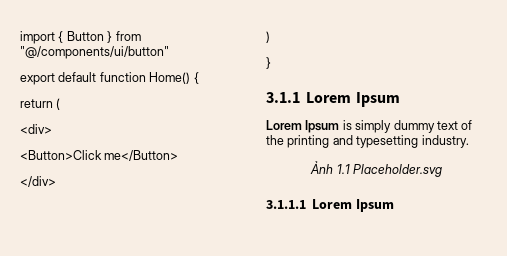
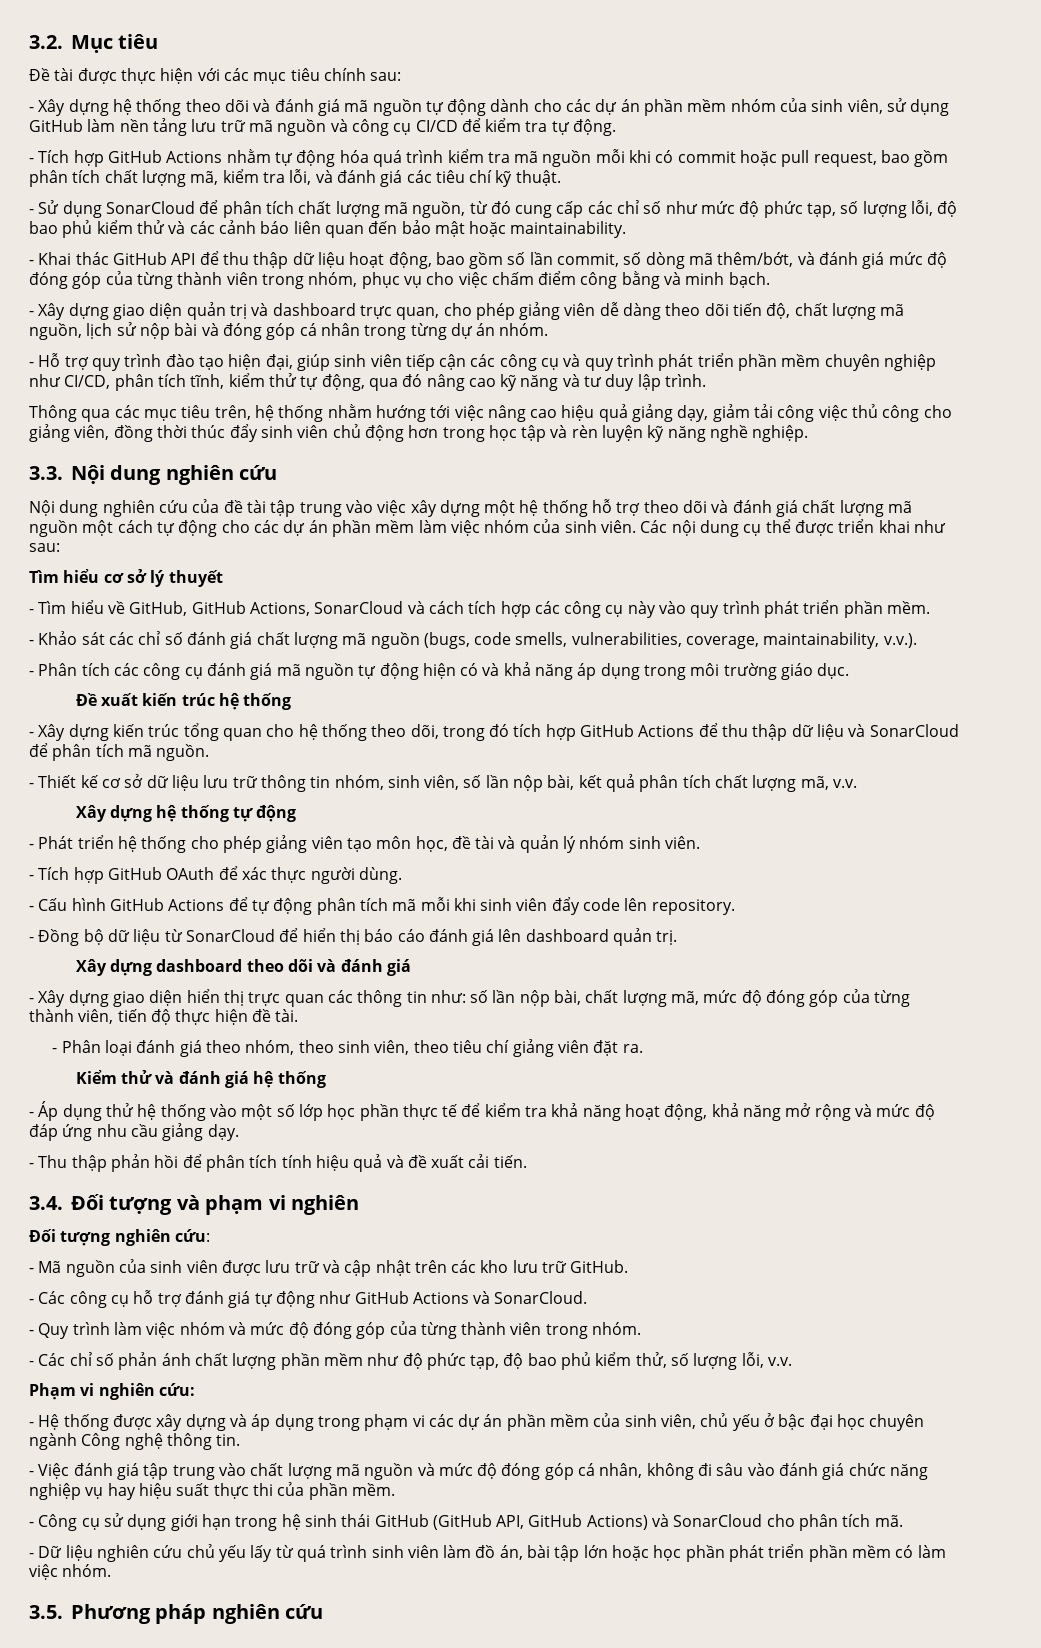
- import { Button } from "@/components/ui/button"
- export default function Home() {
- return (
- <div>
- <Button>Click me</Button>
- </div>
- )
- }
- 3.1.1 Lorem Ipsum
- Lorem Ipsum is simply dummy text of the printing and typesetting industry.
- Ảnh 1.1 Placeholder.svg
- 3.1.1.1 Lorem Ipsum
+ 3.2. Mục tiêu
+ Đề tài được thực hiện với các mục tiêu chính sau:
+ - Xây dựng hệ thống theo dõi và đánh giá mã nguồn tự động dành cho các dự án phần mềm nhóm của sinh viên, sử dụng GitHub làm nền tảng lưu trữ mã nguồn và công cụ CI/CD để kiểm tra tự động.
+ - Tích hợp GitHub Actions nhằm tự động hóa quá trình kiểm tra mã nguồn mỗi khi có commit hoặc pull request, bao gồm phân tích chất lượng mã, kiểm tra lỗi, và đánh giá các tiêu chí kỹ thuật.
+ - Sử dụng SonarCloud để phân tích chất lượng mã nguồn, từ đó cung cấp các chỉ số như mức độ phức tạp, số lượng lỗi, độ bao phủ kiểm thử và các cảnh báo liên quan đến bảo mật hoặc maintainability.
+ - Khai thác GitHub API để thu thập dữ liệu hoạt động, bao gồm số lần commit, số dòng mã thêm/bớt, và đánh giá mức độ đóng góp của từng thành viên trong nhóm, phục vụ cho việc chấm điểm công bằng và minh bạch.
+ - Xây dựng giao diện quản trị và dashboard trực quan, cho phép giảng viên dễ dàng theo dõi tiến độ, chất lượng mã nguồn, lịch sử nộp bài và đóng góp cá nhân trong từng dự án nhóm.
+ - Hỗ trợ quy trình đào tạo hiện đại, giúp sinh viên tiếp cận các công cụ và quy trình phát triển phần mềm chuyên nghiệp như CI/CD, phân tích tĩnh, kiểm thử tự động, qua đó nâng cao kỹ năng và tư duy lập trình.
+ Thông qua các mục tiêu trên, hệ thống nhằm hướng tới việc nâng cao hiệu quả giảng dạy, giảm tải công việc thủ công cho giảng viên, đồng thời thúc đẩy sinh viên chủ động hơn trong học tập và rèn luyện kỹ năng nghề nghiệp.
+ 3.3. Nội dung nghiên cứu
+ Nội dung nghiên cứu của đề tài tập trung vào việc xây dựng một hệ thống hỗ trợ theo dõi và đánh giá chất lượng mã nguồn một cách tự động cho các dự án phần mềm làm việc nhóm của sinh viên. Các nội dung cụ thể được triển khai như sau:
+ Tìm hiểu cơ sở lý thuyết
+ - Tìm hiểu về GitHub, GitHub Actions, SonarCloud và cách tích hợp các công cụ này vào quy trình phát triển phần mềm.
+ - Khảo sát các chỉ số đánh giá chất lượng mã nguồn (bugs, code smells, vulnerabilities, coverage, maintainability, v.v.).
+ - Phân tích các công cụ đánh giá mã nguồn tự động hiện có và khả năng áp dụng trong môi trường giáo dục.
+ Đề xuất kiến trúc hệ thống
+ - Xây dựng kiến trúc tổng quan cho hệ thống theo dõi, trong đó tích hợp GitHub Actions để thu thập dữ liệu và SonarCloud để phân tích mã nguồn.
+ - Thiết kế cơ sở dữ liệu lưu trữ thông tin nhóm, sinh viên, số lần nộp bài, kết quả phân tích chất lượng mã, v.v.
+ Xây dựng hệ thống tự động
+ - Phát triển hệ thống cho phép giảng viên tạo môn học, đề tài và quản lý nhóm sinh viên.
+ - Tích hợp GitHub OAuth để xác thực người dùng.
+ - Cấu hình GitHub Actions để tự động phân tích mã mỗi khi sinh viên đẩy code lên repository.
+ - Đồng bộ dữ liệu từ SonarCloud để hiển thị báo cáo đánh giá lên dashboard quản trị.
+ Xây dựng dashboard theo dõi và đánh giá
+ - Xây dựng giao diện hiển thị trực quan các thông tin như: số lần nộp bài, chất lượng mã, mức độ đóng góp của từng thành viên, tiến độ thực hiện đề tài.
+ - Phân loại đánh giá theo nhóm, theo sinh viên, theo tiêu chí giảng viên đặt ra.
+ Kiểm thử và đánh giá hệ thống
+ - Áp dụng thử hệ thống vào một số lớp học phần thực tế để kiểm tra khả năng hoạt động, khả năng mở rộng và mức độ đáp ứng nhu cầu giảng dạy.
+ - Thu thập phản hồi để phân tích tính hiệu quả và đề xuất cải tiến.
+ 3.4. Đối tượng và phạm vi nghiên
+ Đối tượng nghiên cứu:
+ - Mã nguồn của sinh viên được lưu trữ và cập nhật trên các kho lưu trữ GitHub.
+ - Các công cụ hỗ trợ đánh giá tự động như GitHub Actions và SonarCloud.
+ - Quy trình làm việc nhóm và mức độ đóng góp của từng thành viên trong nhóm.
+ - Các chỉ số phản ánh chất lượng phần mềm như độ phức tạp, độ bao phủ kiểm thử, số lượng lỗi, v.v.
+ Phạm vi nghiên cứu:
+ - Hệ thống được xây dựng và áp dụng trong phạm vi các dự án phần mềm của sinh viên, chủ yếu ở bậc đại học chuyên ngành Công nghệ thông tin.
+ - Việc đánh giá tập trung vào chất lượng mã nguồn và mức độ đóng góp cá nhân, không đi sâu vào đánh giá chức năng nghiệp vụ hay hiệu suất thực thi của phần mềm.
+ - Công cụ sử dụng giới hạn trong hệ sinh thái GitHub (GitHub API, GitHub Actions) và SonarCloud cho phân tích mã.
+ - Dữ liệu nghiên cứu chủ yếu lấy từ quá trình sinh viên làm đồ án, bài tập lớn hoặc học phần phát triển phần mềm có làm việc nhóm.
+ 3.5. Phương pháp nghiên cứu

